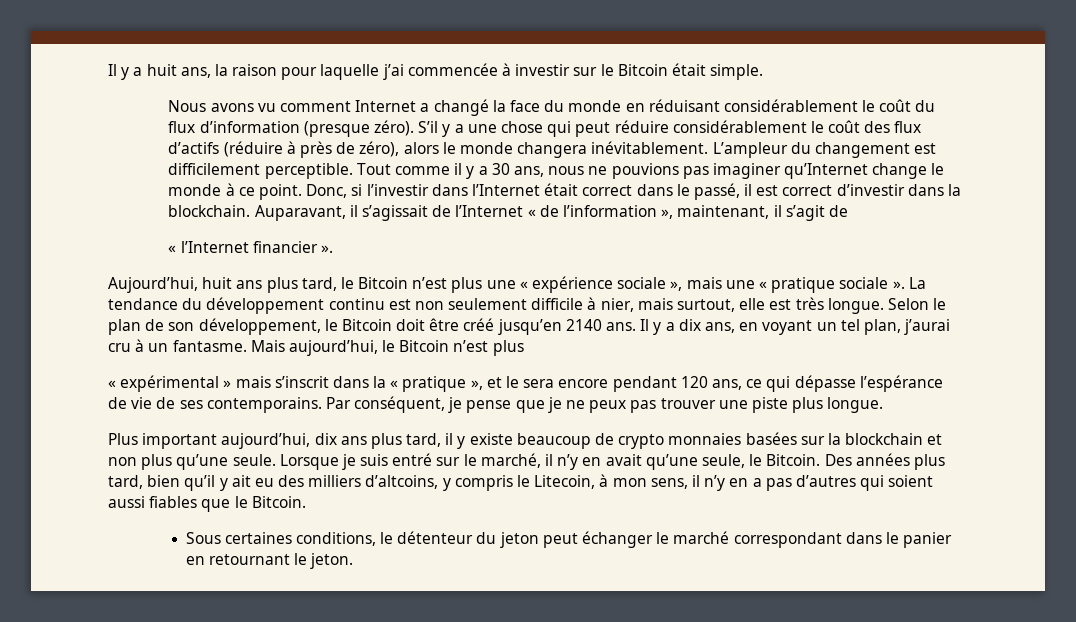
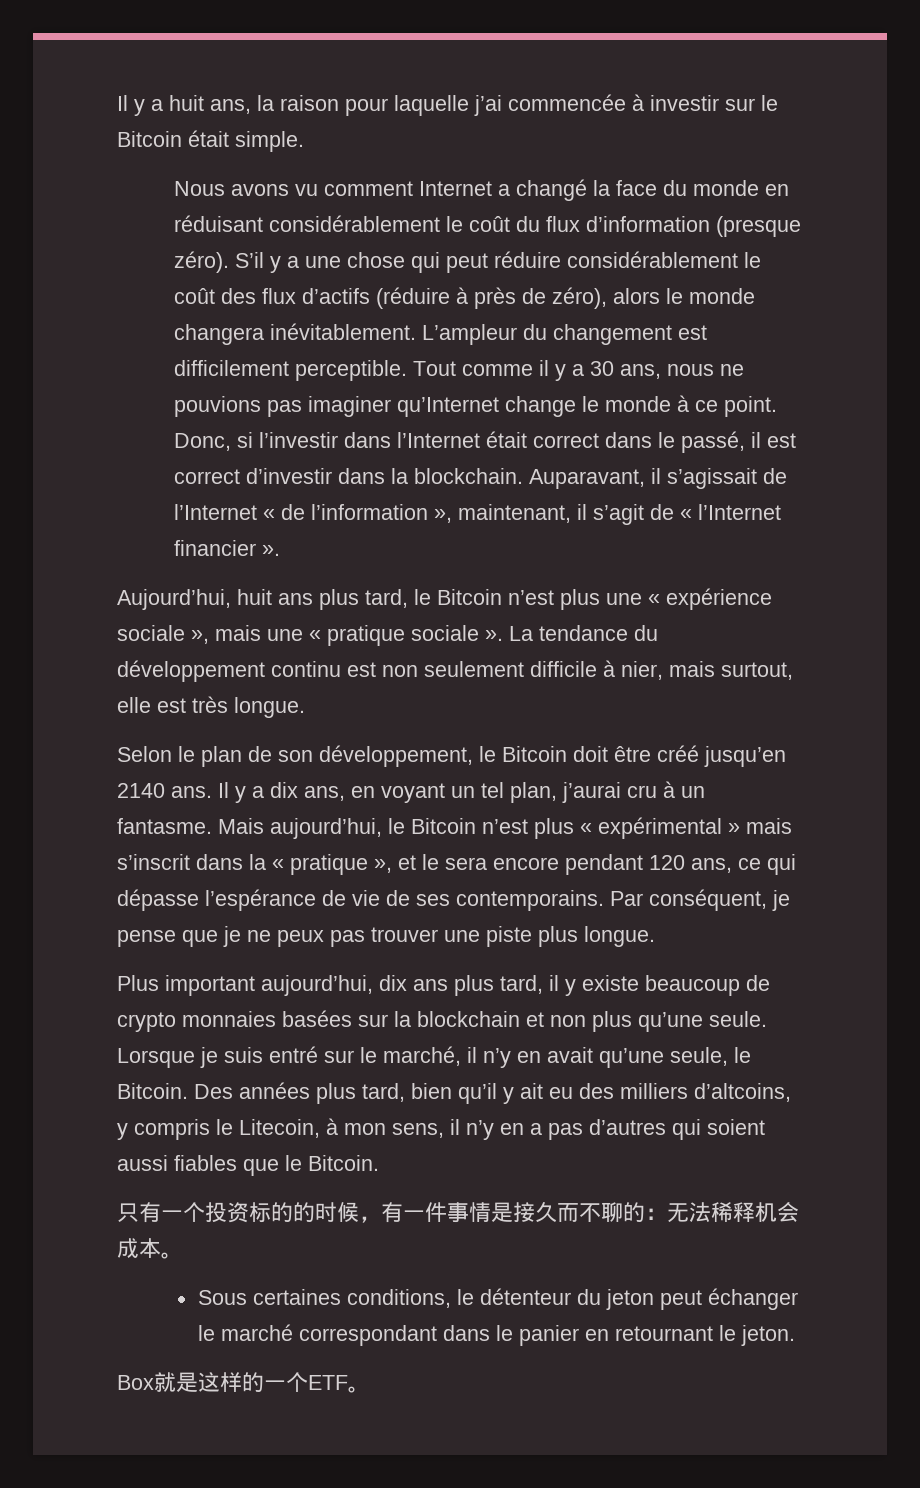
- Auparavant, il s’agissait de l’Internet « de l’information », maintenant, il s’agit de
- « l’Internet financier ».
+ Auparavant, il s’agissait de l’Internet « de l’information », maintenant, il s’agit de « l’Internet financier ».
- La tendance du développement continu est non seulement difficile à nier, mais surtout, elle est très longue. Selon le plan de son développement, le Bitcoin doit être créé jusqu’en 2140 ans.
+ La tendance du développement continu est non seulement difficile à nier, mais surtout, elle est très longue.
+ Selon le plan de son développement, le Bitcoin doit être créé jusqu’en 2140 ans.
- Mais aujourd’hui, le Bitcoin n’est plus
- « expérimental » mais s’inscrit dans la « pratique », et le sera encore pendant 120 ans, ce qui dépasse l’espérance de vie de ses contemporains.
+ Mais aujourd’hui, le Bitcoin n’est plus « expérimental » mais s’inscrit dans la « pratique », et le sera encore pendant 120 ans, ce qui dépasse l’espérance de vie de ses contemporains.
+ 只有一个投资标的的时候，有一件事情是接久而不聊的：无法稀释机会成本。
+ Box就是这样的一个ETF。

